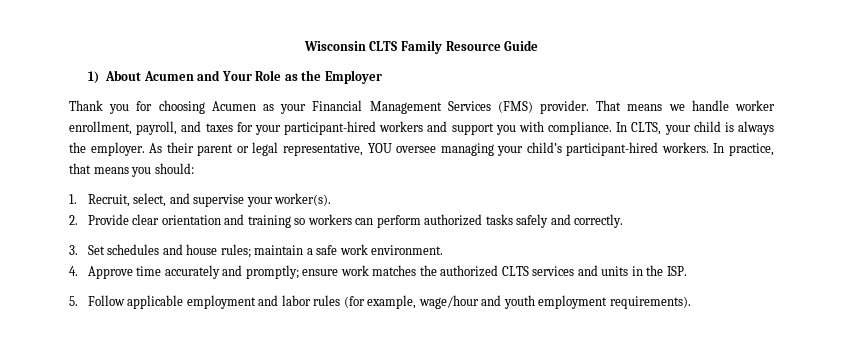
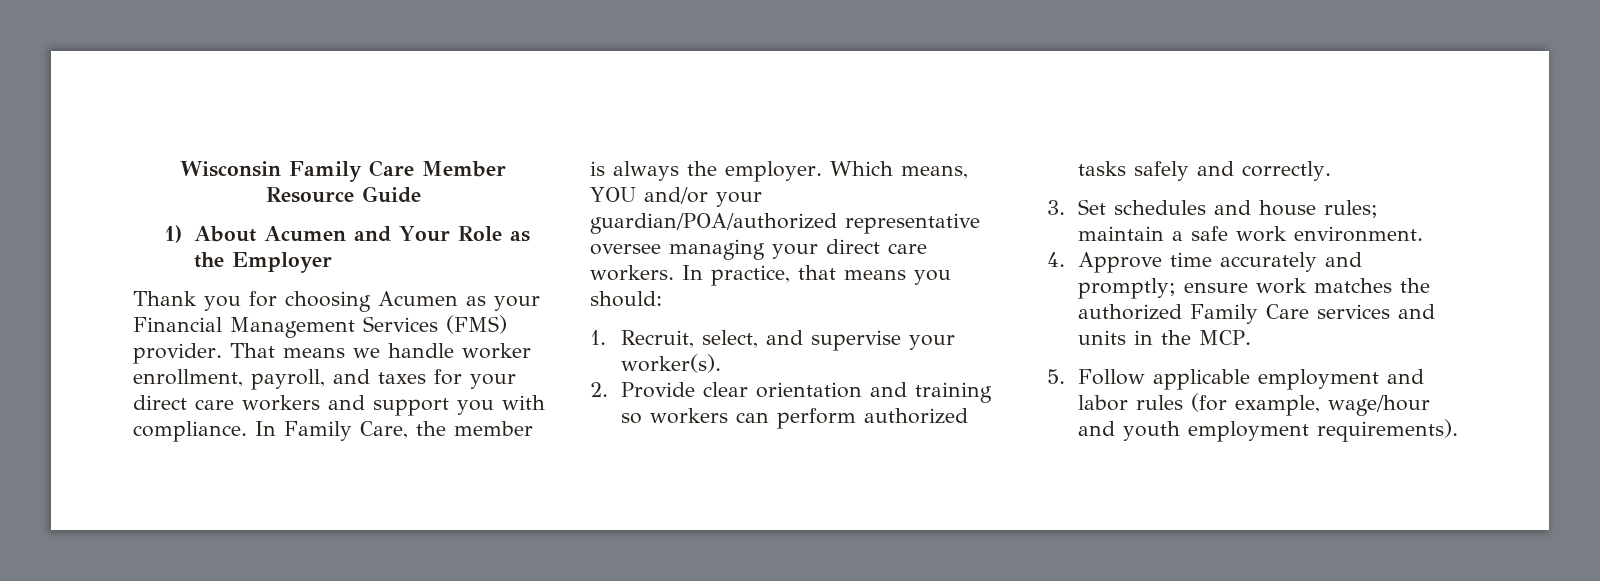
- Wisconsin CLTS Family Resource Guide
+ Wisconsin Family Care Member Resource Guide
- That means we handle worker enrollment, payroll, and taxes for your participant-hired workers and support you with compliance.
+ That means we handle worker enrollment, payroll, and taxes for your direct care workers and support you with compliance.
- In CLTS, your child is always the employer. As their parent or legal representative, YOU oversee managing your child’s participant-hired workers.
+ In Family Care, the member is always the employer. Which means, YOU and/or your guardian/POA/authorized representative oversee managing your direct care workers.
- 4. Approve time accurately and promptly; ensure work matches the authorized CLTS services and units in the ISP.
+ 4. Approve time accurately and promptly; ensure work matches the authorized Family Care services and units in the MCP.

